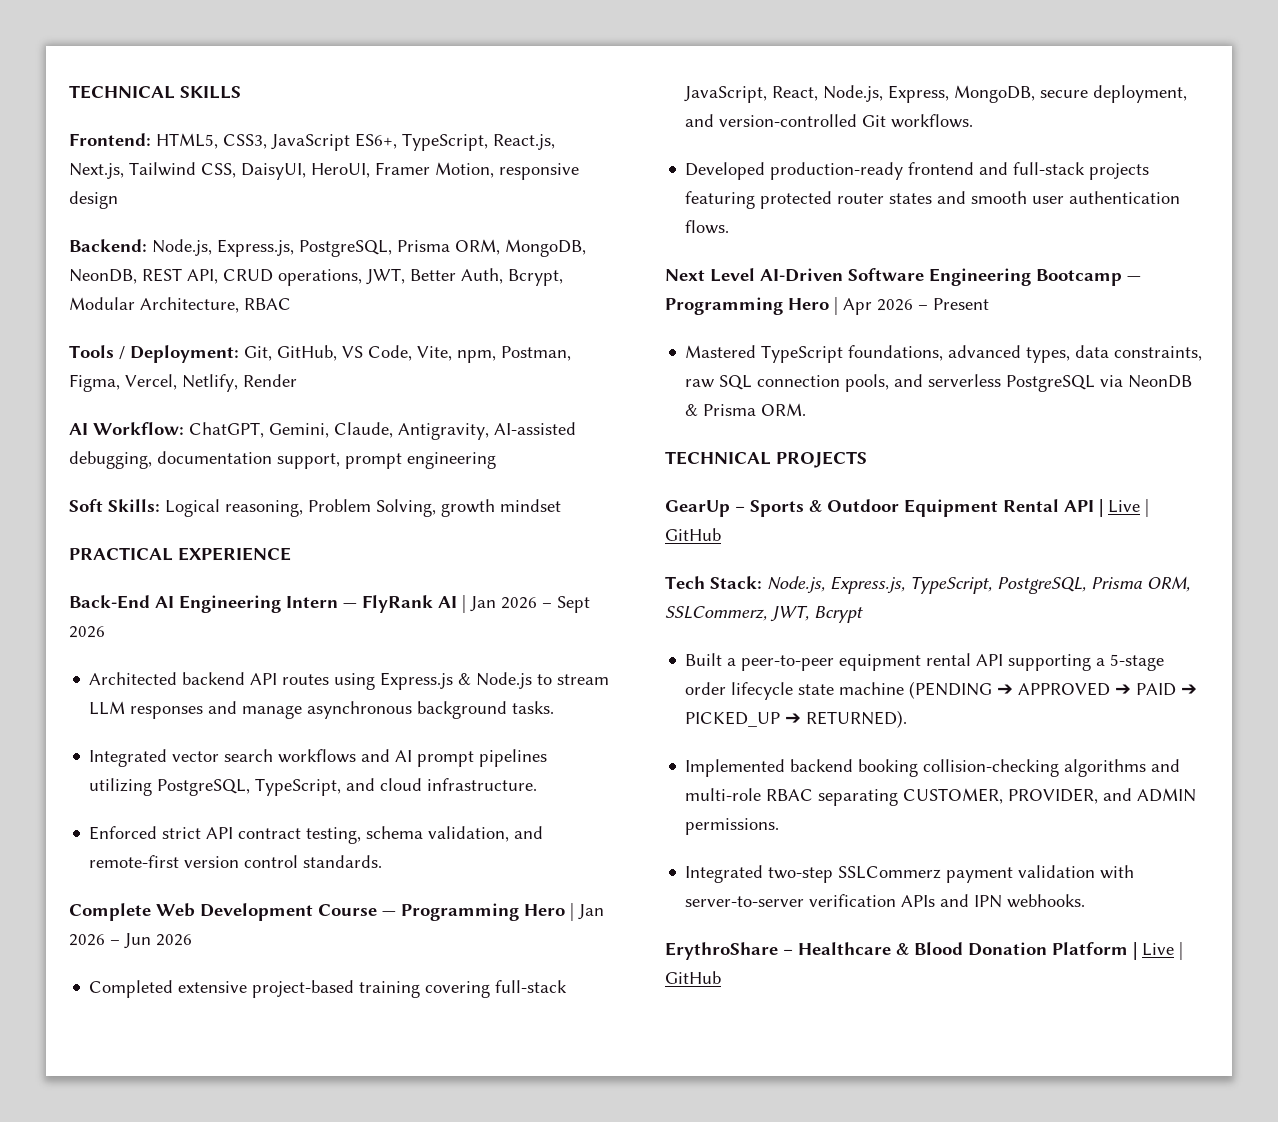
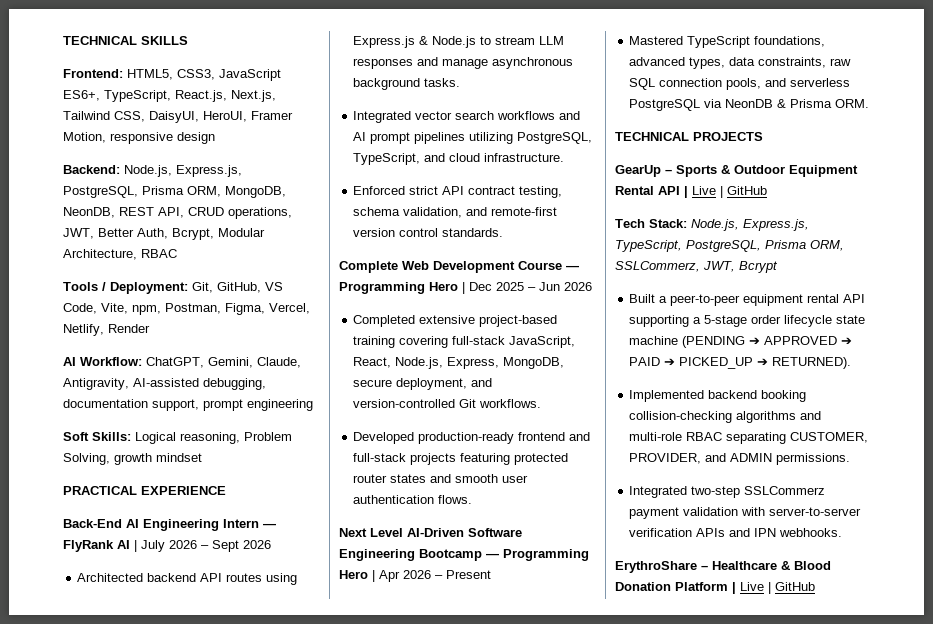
- Back-End AI Engineering Intern — FlyRank AI | Jan 2026 – Sept 2026
+ Back-End AI Engineering Intern — FlyRank AI | July 2026 – Sept 2026
- Complete Web Development Course — Programming Hero | Jan 2026 – Jun 2026
+ Complete Web Development Course — Programming Hero | Dec 2025 – Jun 2026

